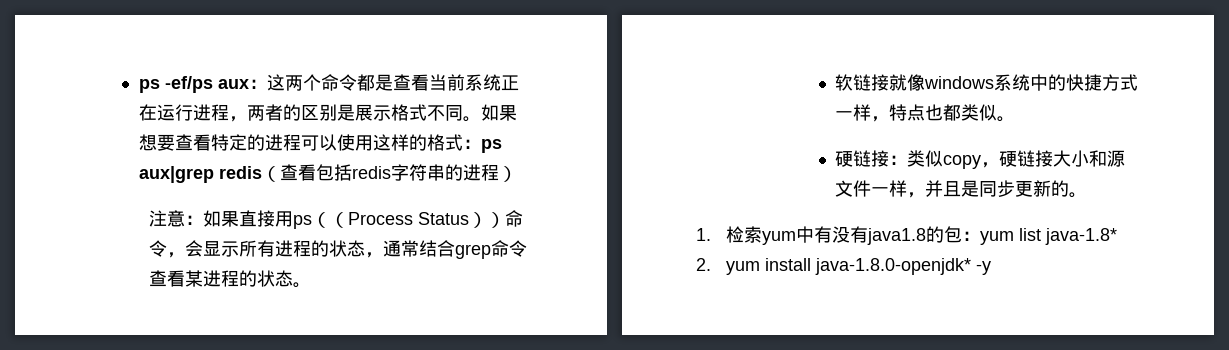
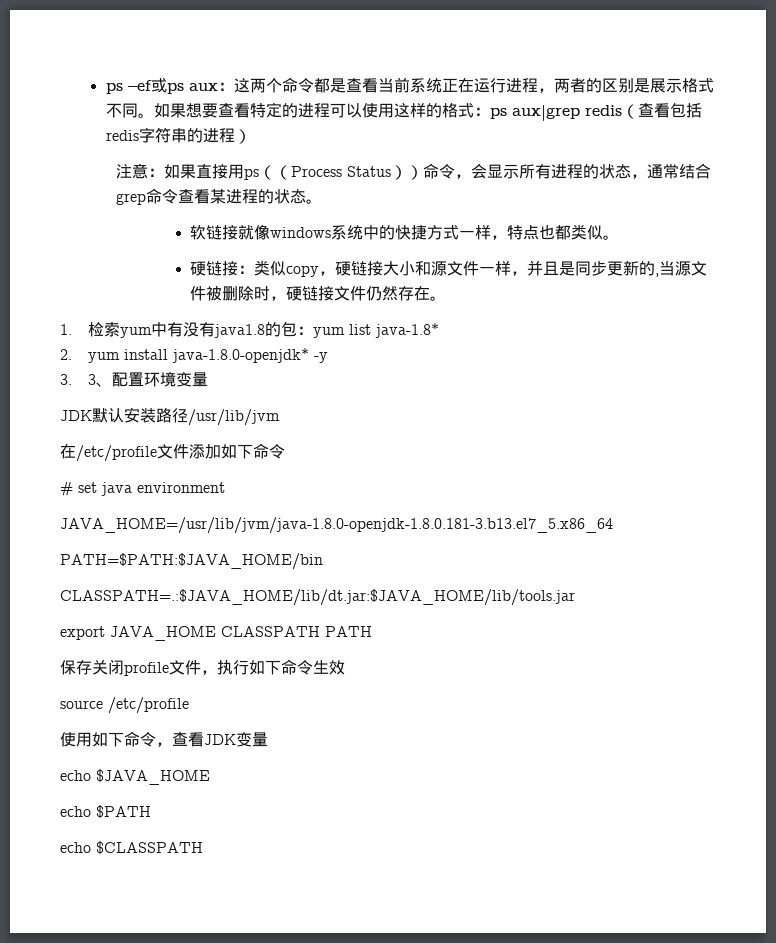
- ps -ef/ps aux：这两个命令都是查看当前系统正在运行进程，两者的区别是展示格式不同。
+ ps –ef或ps aux：这两个命令都是查看当前系统正在运行进程，两者的区别是展示格式不同。
- 硬链接：类似copy，硬链接大小和源文件一样，并且是同步更新的。
+ 硬链接：类似copy，硬链接大小和源文件一样，并且是同步更新的,当源文件被删除时，硬链接文件仍然存在。
+ 3. 3、配置环境变量
+ JDK默认安装路径/usr/lib/jvm
+ 在/etc/profile文件添加如下命令
+ # set java environment
+ JAVA_HOME=/usr/lib/jvm/java-1.8.0-openjdk-1.8.0.181-3.b13.el7_5.x86_64
+ PATH=$PATH:$JAVA_HOME/bin
+ CLASSPATH=.:$JAVA_HOME/lib/dt.jar:$JAVA_HOME/lib/tools.jar
+ export JAVA_HOME CLASSPATH PATH
+ 保存关闭profile文件，执行如下命令生效
+ source /etc/profile
+ 使用如下命令，查看JDK变量
+ echo $JAVA_HOME
+ echo $PATH
+ echo $CLASSPATH

